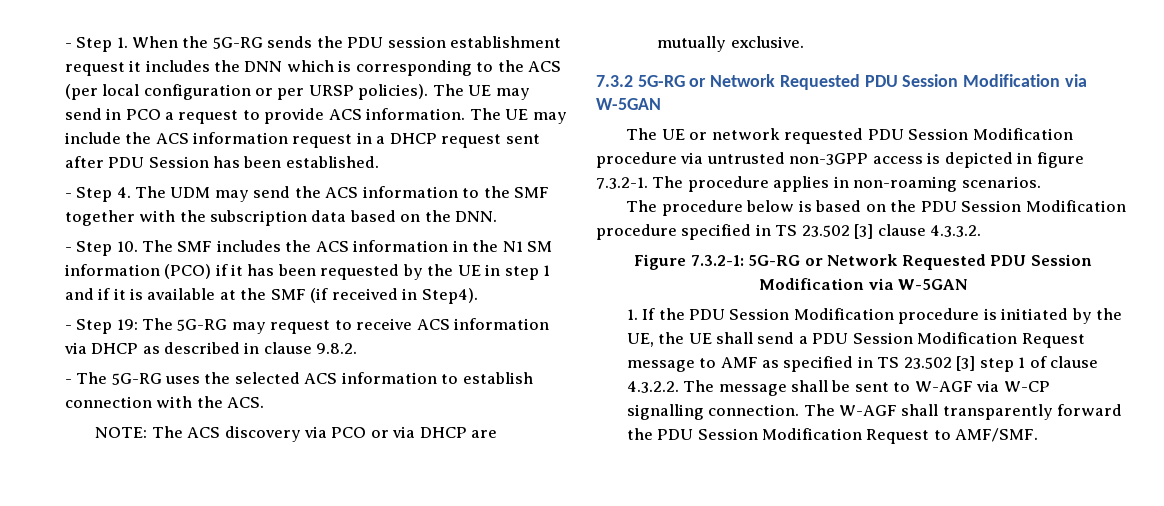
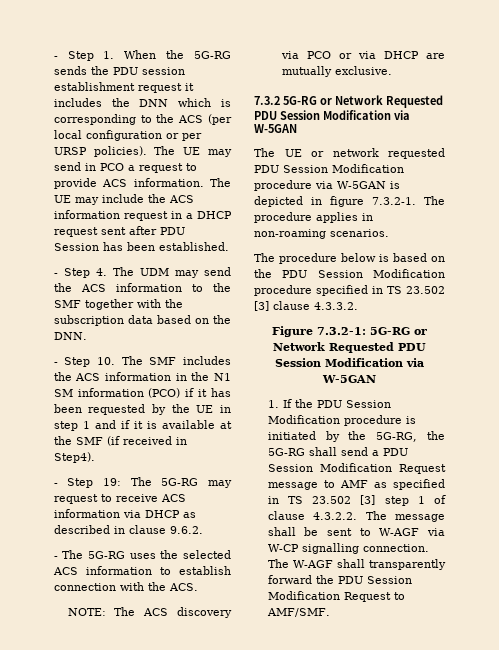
- - Step 19: The 5G-RG may request to receive ACS information via DHCP as described in clause 9.8.2.
+ - Step 19: The 5G-RG may request to receive ACS information via DHCP as described in clause 9.6.2.
- The UE or network requested PDU Session Modification procedure via untrusted non-3GPP access is depicted in figure 7.3.2-1. The procedure applies in non-roaming scenarios.
+ The UE or network requested PDU Session Modification procedure via W-5GAN is depicted in figure 7.3.2-1. The procedure applies in non-roaming scenarios.
- 1. If the PDU Session Modification procedure is initiated by the UE, the UE shall send a PDU Session Modification Request message to AMF as specified in TS 23.502 [3] step 1 of clause 4.3.2.2. The message shall be sent to W-AGF via W-CP signalling connection.
+ 1. If the PDU Session Modification procedure is initiated by the 5G-RG, the 5G-RG shall send a PDU Session Modification Request message to AMF as specified in TS 23.502 [3] step 1 of clause 4.3.2.2. The message shall be sent to W-AGF via W-CP signalling connection.

